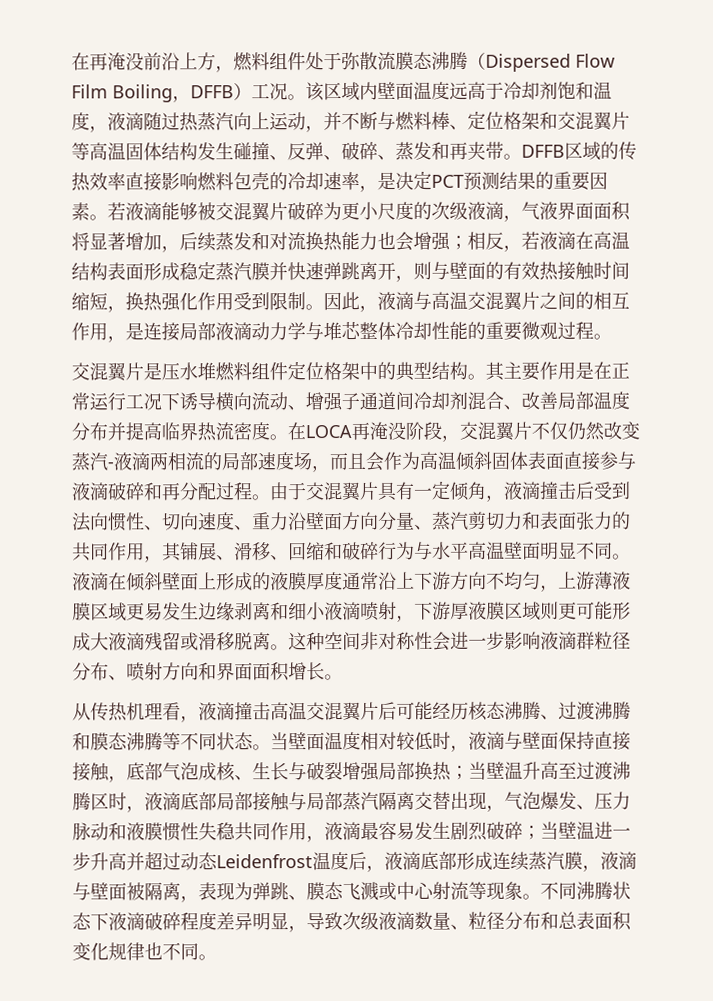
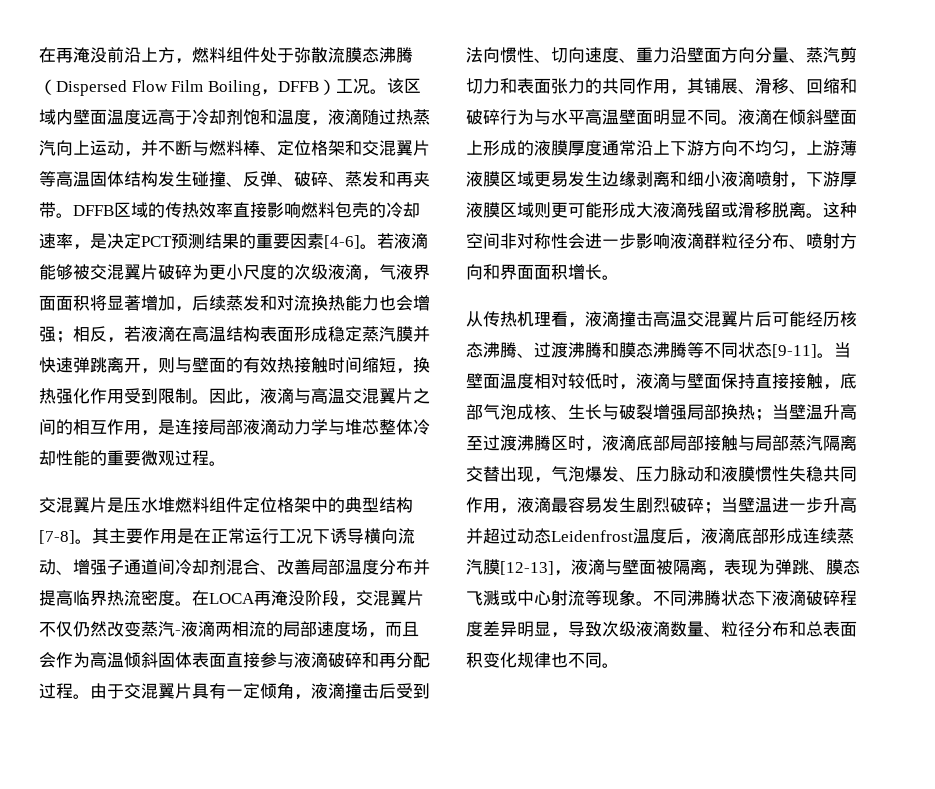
- DFFB区域的传热效率直接影响燃料包壳的冷却速率，是决定PCT预测结果的重要因素。
+ DFFB区域的传热效率直接影响燃料包壳的冷却速率，是决定PCT预测结果的重要因素[4-6]。
- 交混翼片是压水堆燃料组件定位格架中的典型结构。
+ 交混翼片是压水堆燃料组件定位格架中的典型结构[7-8]。
- 从传热机理看，液滴撞击高温交混翼片后可能经历核态沸腾、过渡沸腾和膜态沸腾等不同状态。
+ 从传热机理看，液滴撞击高温交混翼片后可能经历核态沸腾、过渡沸腾和膜态沸腾等不同状态[9-11]。
- 当壁温进一步升高并超过动态Leidenfrost温度后，液滴底部形成连续蒸汽膜，液滴与壁面被隔离，表现为弹跳、膜态飞溅或中心射流等现象。
+ 当壁温进一步升高并超过动态Leidenfrost温度后，液滴底部形成连续蒸汽膜[12-13]，液滴与壁面被隔离，表现为弹跳、膜态飞溅或中心射流等现象。

